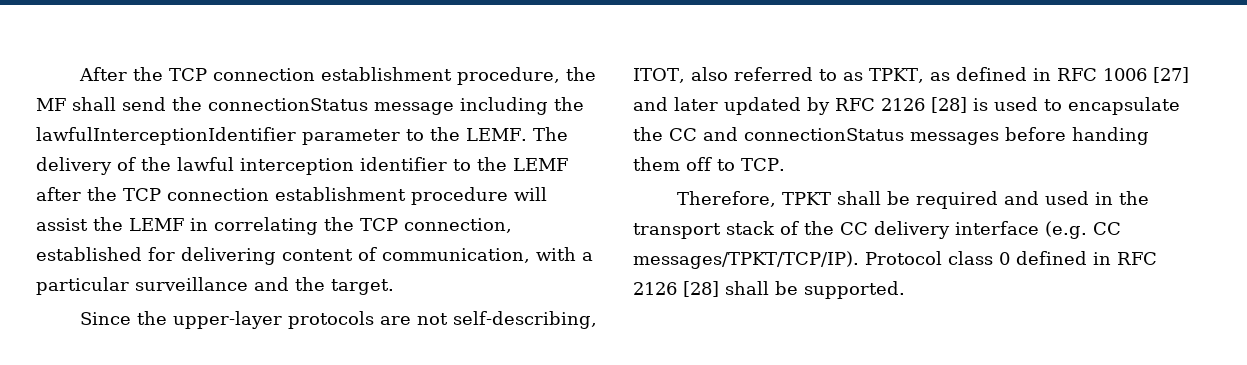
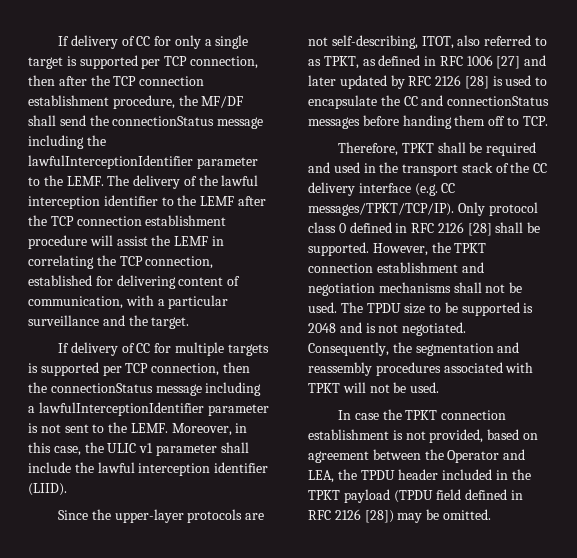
- After the TCP connection establishment procedure, the MF shall send the connectionStatus message including the lawfulInterceptionIdentifier parameter to the LEMF.
+ If delivery of CC for only a single target is supported per TCP connection, then after the TCP connection establishment procedure, the MF/DF shall send the connectionStatus message including the lawfulInterceptionIdentifier parameter to the LEMF.
+ If delivery of CC for multiple targets is supported per TCP connection, then the connectionStatus message including a lawfulInterceptionIdentifier parameter is not sent to the LEMF. Moreover, in this case, the ULIC v1 parameter shall include the lawful interception identifier (LIID).
- Protocol class 0 defined in RFC 2126 [28] shall be supported.
+ Only protocol class 0 defined in RFC 2126 [28] shall be supported.
+ However, the TPKT connection establishment and negotiation mechanisms shall not be used. The TPDU size to be supported is 2048 and is not negotiated. Consequently, the segmentation and reassembly procedures associated with TPKT will not be used.
+ In case the TPKT connection establishment is not provided, based on agreement between the Operator and LEA, the TPDU header included in the TPKT payload (TPDU field defined in RFC 2126 [28]) may be omitted.

